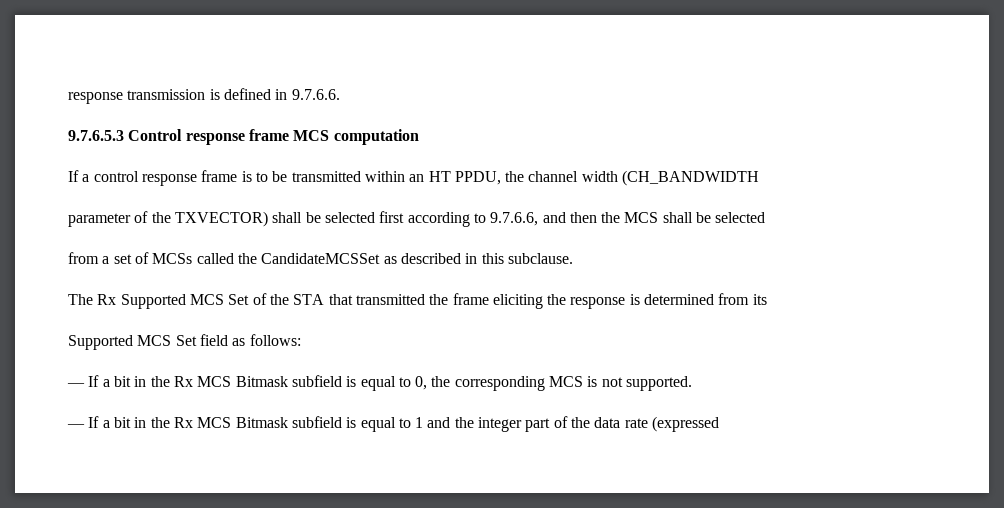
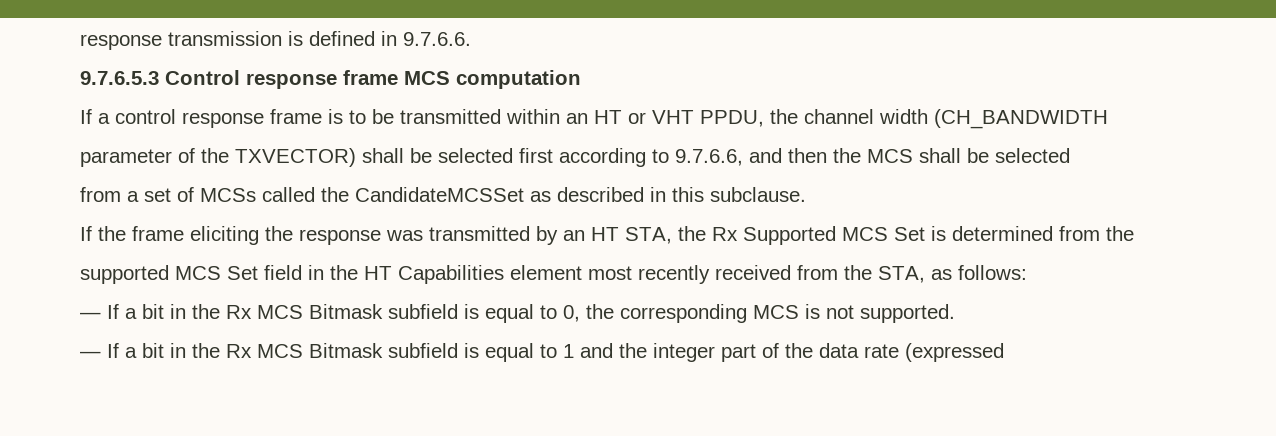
- If a control response frame is to be transmitted within an HT PPDU, the channel width (CH_BANDWIDTH
+ If a control response frame is to be transmitted within an HT or VHT PPDU, the channel width (CH_BANDWIDTH
- The Rx Supported MCS Set of the STA that transmitted the frame eliciting the response is determined from its
- Supported MCS Set field as follows:
+ If the frame eliciting the response was transmitted by an HT STA, the Rx Supported MCS Set is determined from the
+ supported MCS Set field in the HT Capabilities element most recently received from the STA, as follows:

